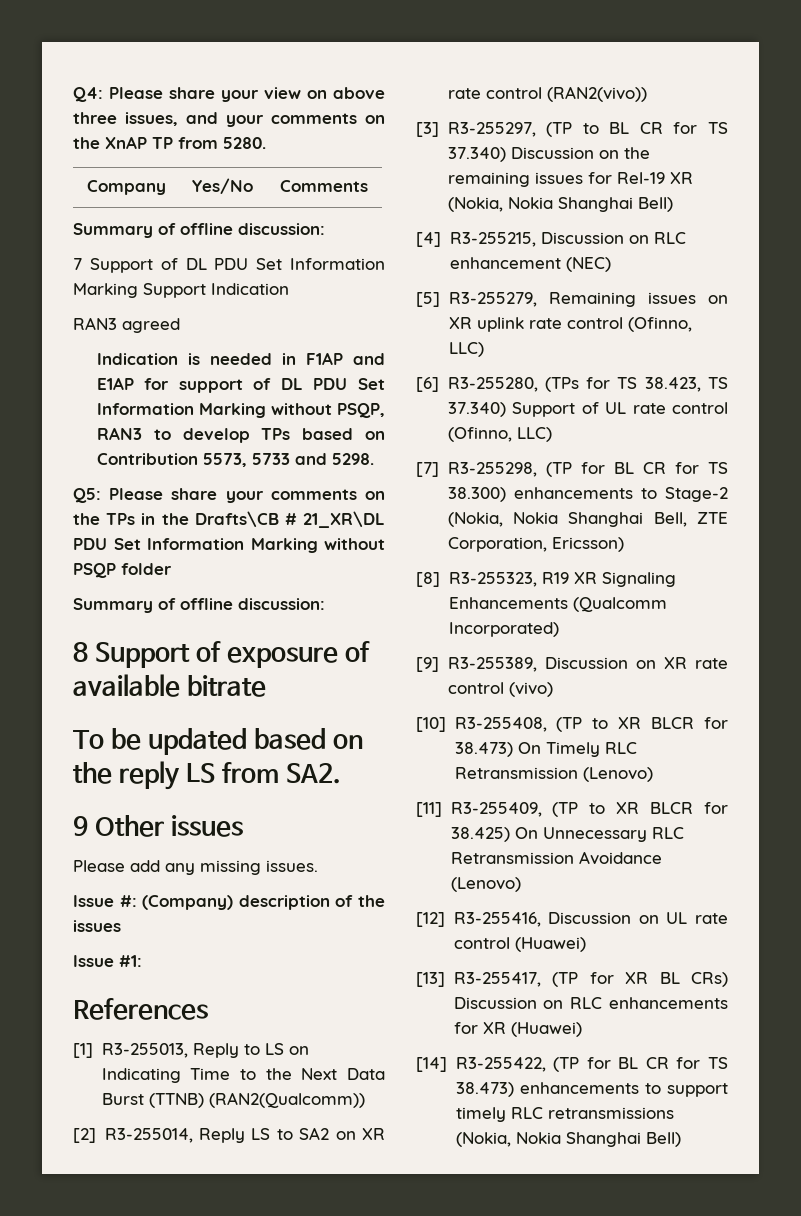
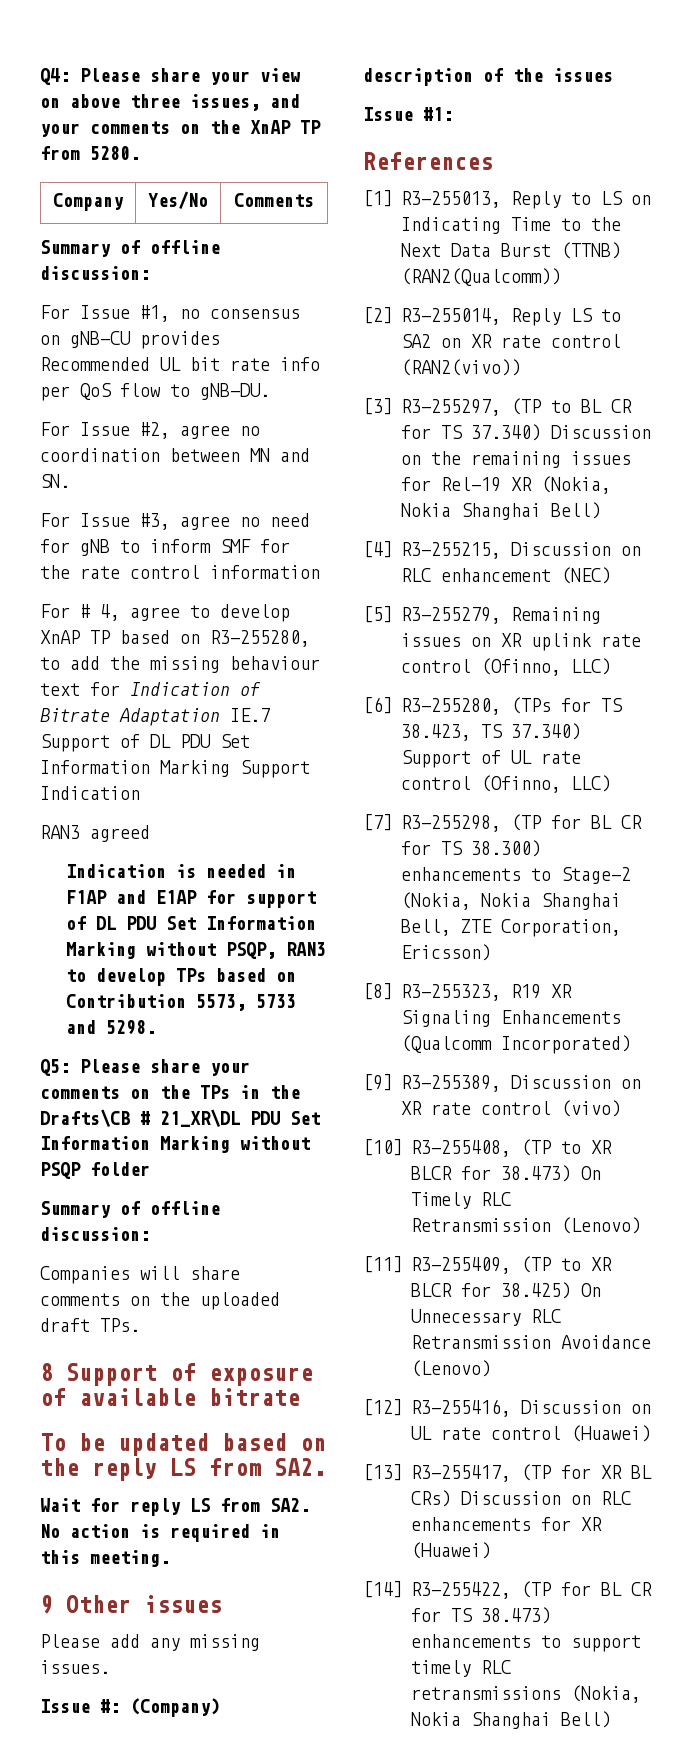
- 7 Support of DL PDU Set Information Marking Support Indication
+ For Issue #1, no consensus on gNB-CU provides Recommended UL bit rate info per QoS flow to gNB-DU.
+ For Issue #2, agree no coordination between MN and SN.
+ For Issue #3, agree no need for gNB to inform SMF for the rate control information
+ For # 4, agree to develop XnAP TP based on R3-255280, to add the missing behaviour text for Indication of Bitrate Adaptation IE.7 Support of DL PDU Set Information Marking Support Indication
+ Companies will share comments on the uploaded draft TPs.
+ Wait for reply LS from SA2. No action is required in this meeting.

